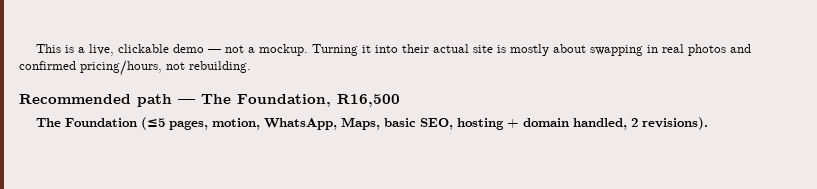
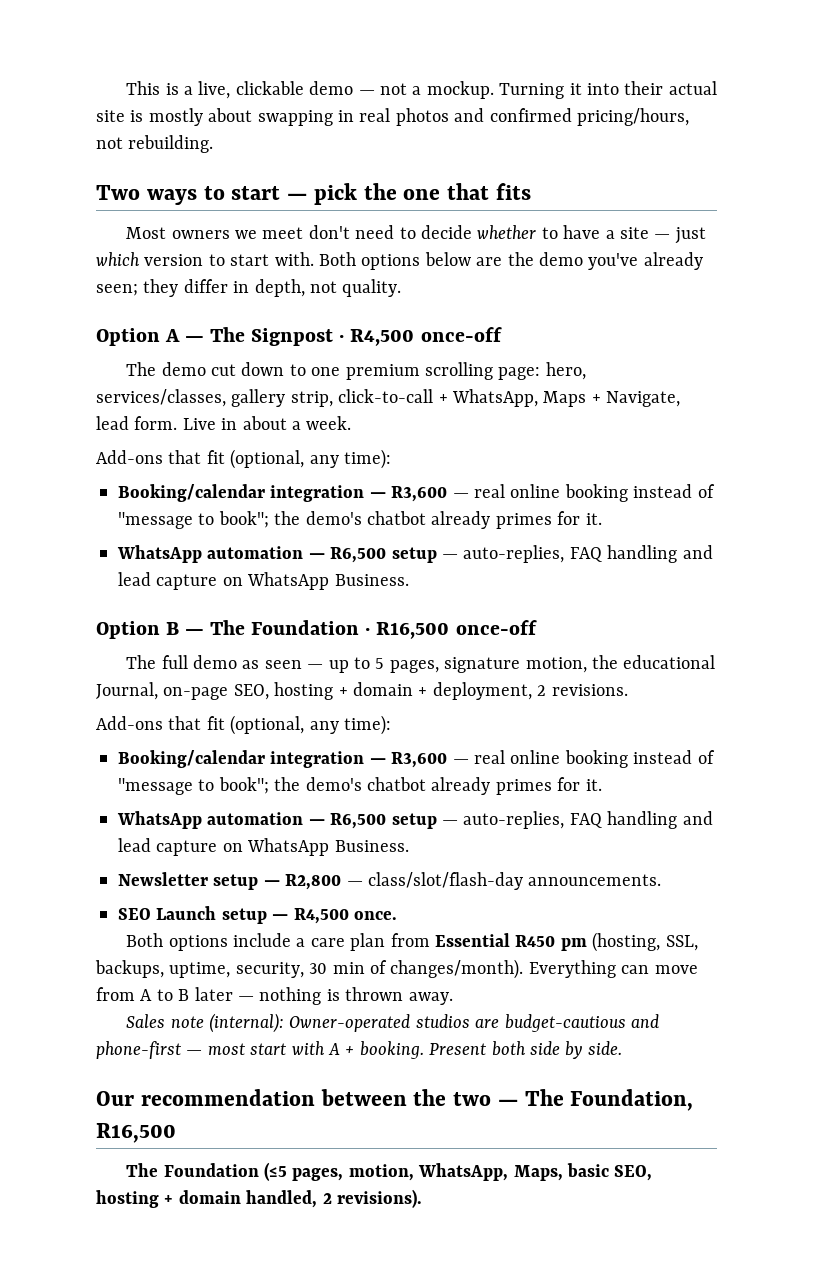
- Recommended path — The Foundation, R16,500
+ Two ways to start — pick the one that fits
+ Most owners we meet don't need to decide whether to have a site — just which version to start with. Both options below are the demo you've already seen; they differ in depth, not quality.
+ Option A — The Signpost · R4,500 once-off
+ The demo cut down to one premium scrolling page: hero, services/classes, gallery strip, click-to-call + WhatsApp, Maps + Navigate, lead form. Live in about a week.
+ Add-ons that fit (optional, any time):
+ Booking/calendar integration — R3,600 — real online booking instead of "message to book"; the demo's chatbot already primes for it.
+ WhatsApp automation — R6,500 setup — auto-replies, FAQ handling and lead capture on WhatsApp Business.
+ Option B — The Foundation · R16,500 once-off
+ The full demo as seen — up to 5 pages, signature motion, the educational Journal, on-page SEO, hosting + domain + deployment, 2 revisions.
+ Add-ons that fit (optional, any time):
+ Booking/calendar integration — R3,600 — real online booking instead of "message to book"; the demo's chatbot already primes for it.
+ WhatsApp automation — R6,500 setup — auto-replies, FAQ handling and lead capture on WhatsApp Business.
+ Newsletter setup — R2,800 — class/slot/flash-day announcements.
+ SEO Launch setup — R4,500 once.
+ Both options include a care plan from Essential R450 pm (hosting, SSL, backups, uptime, security, 30 min of changes/month). Everything can move from A to B later — nothing is thrown away.
+ Sales note (internal): Owner-operated studios are budget-cautious and phone-first — most start with A + booking. Present both side by side.
+ Our recommendation between the two — The Foundation, R16,500

